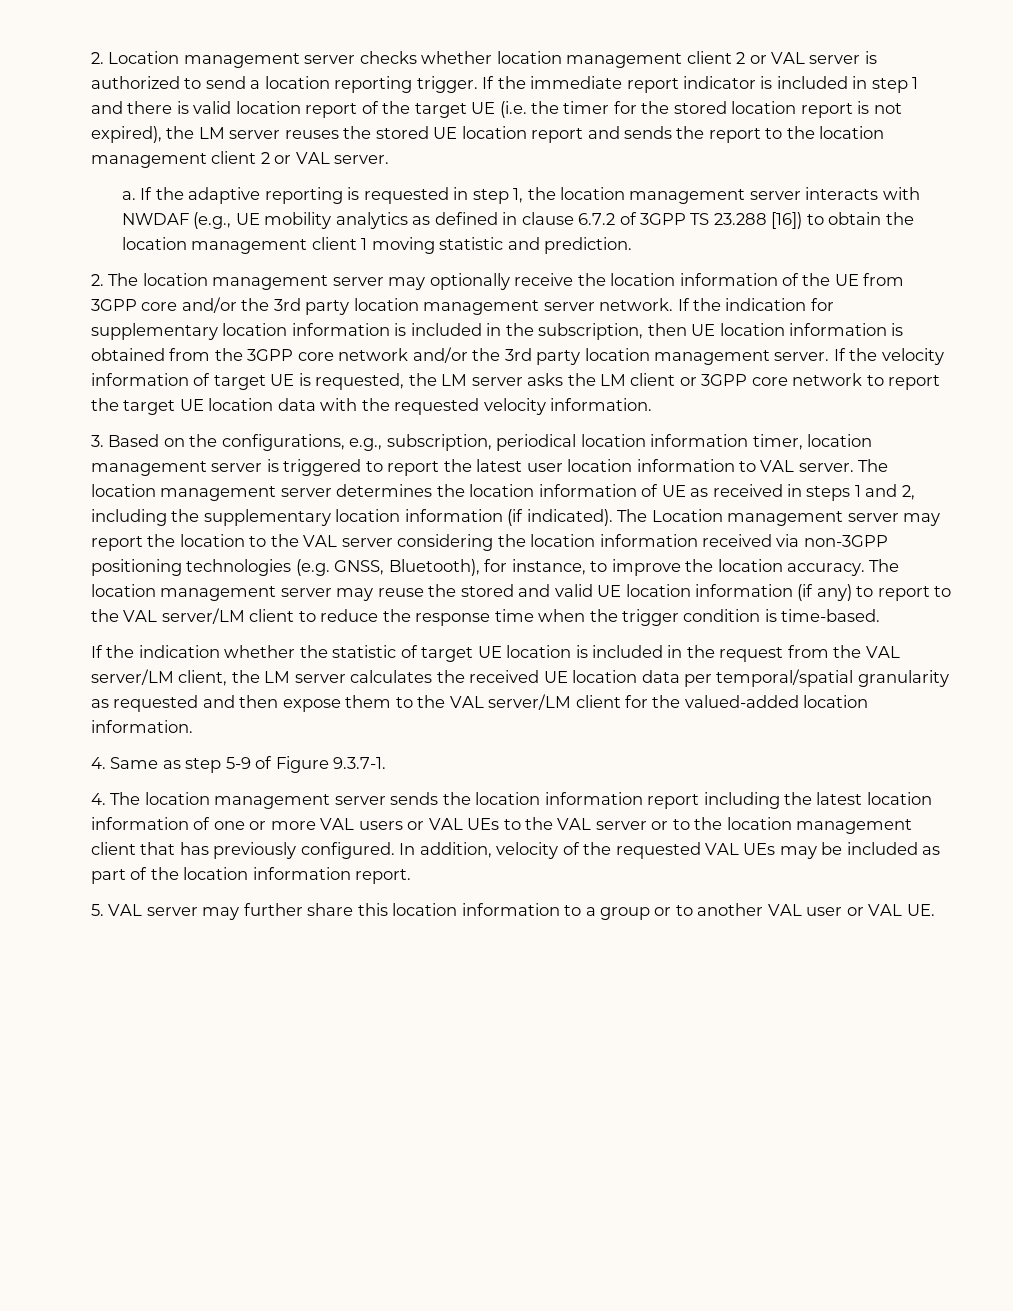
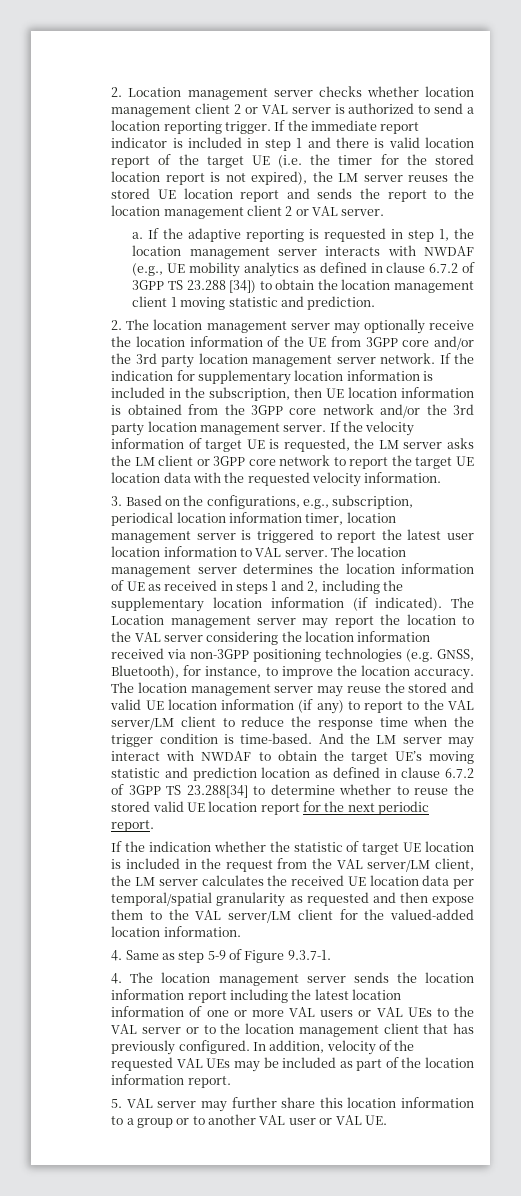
- If the adaptive reporting is requested in step 1, the location management server interacts with NWDAF (e.g., UE mobility analytics as defined in clause 6.7.2 of 3GPP TS 23.288 [16]) to obtain the location management client 1 moving statistic and prediction.
+ If the adaptive reporting is requested in step 1, the location management server interacts with NWDAF (e.g., UE mobility analytics as defined in clause 6.7.2 of 3GPP TS 23.288 [34]) to obtain the location management client 1 moving statistic and prediction.
+ And the LM server may interact with NWDAF to obtain the target UE’s moving statistic and prediction location as defined in clause 6.7.2 of 3GPP TS 23.288[34] to determine whether to reuse the stored valid UE location report for the next periodic report.

